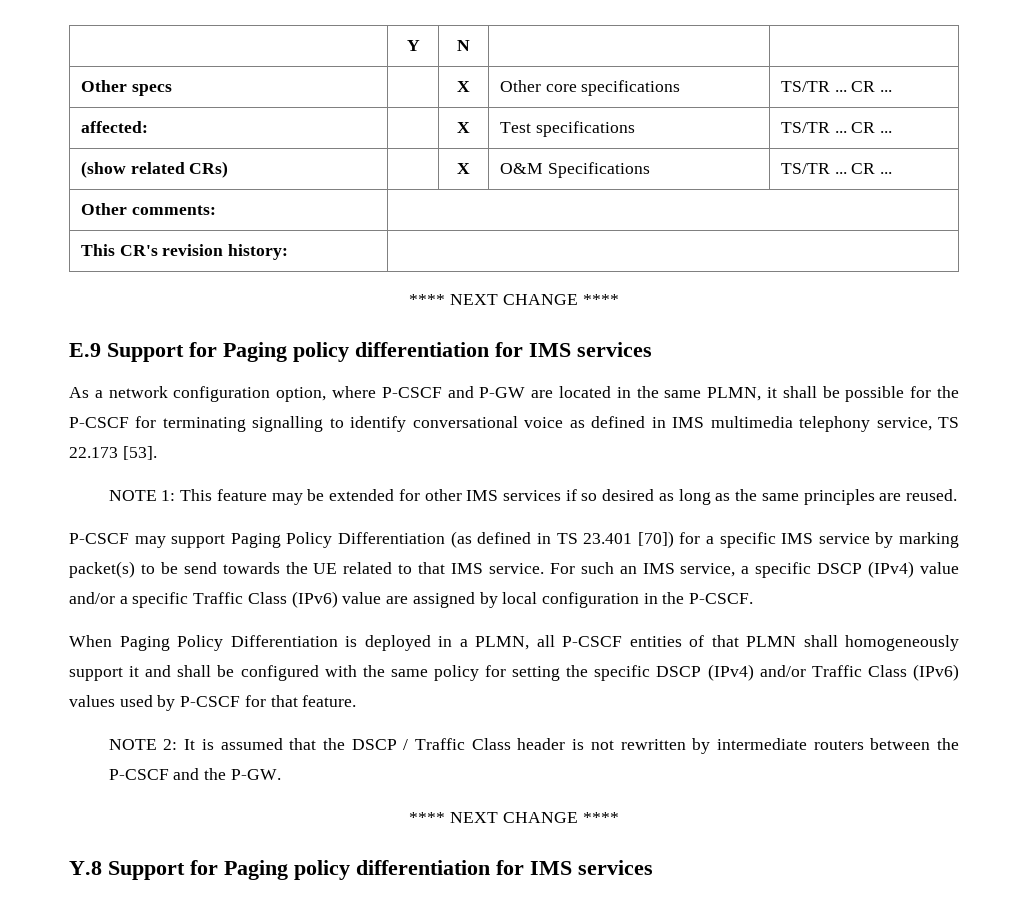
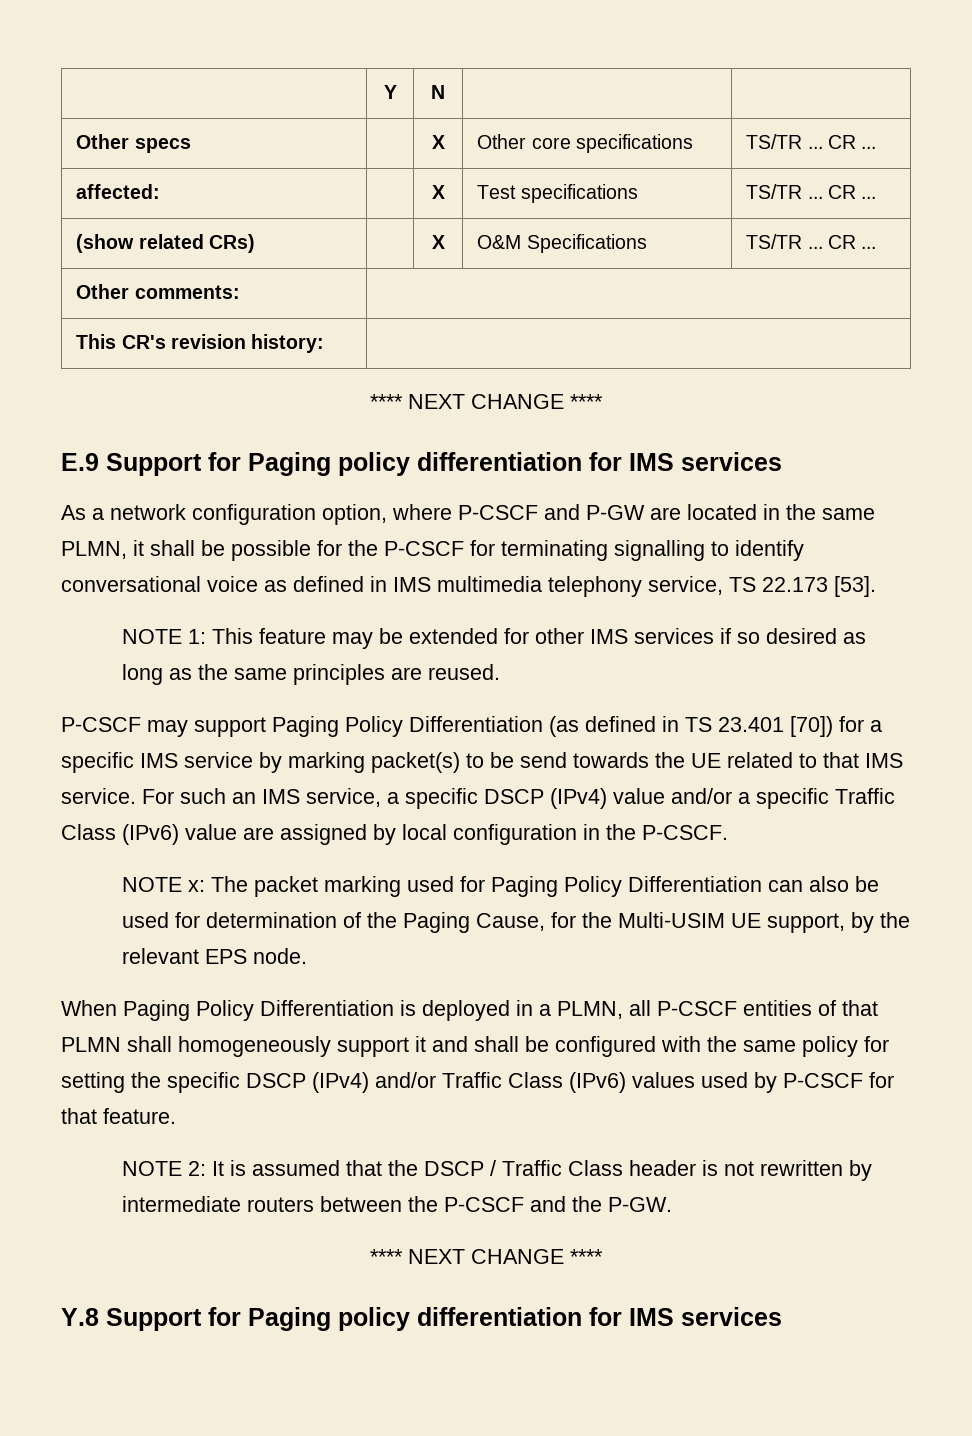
+ NOTE x: The packet marking used for Paging Policy Differentiation can also be used for determination of the Paging Cause, for the Multi-USIM UE support, by the relevant EPS node.

